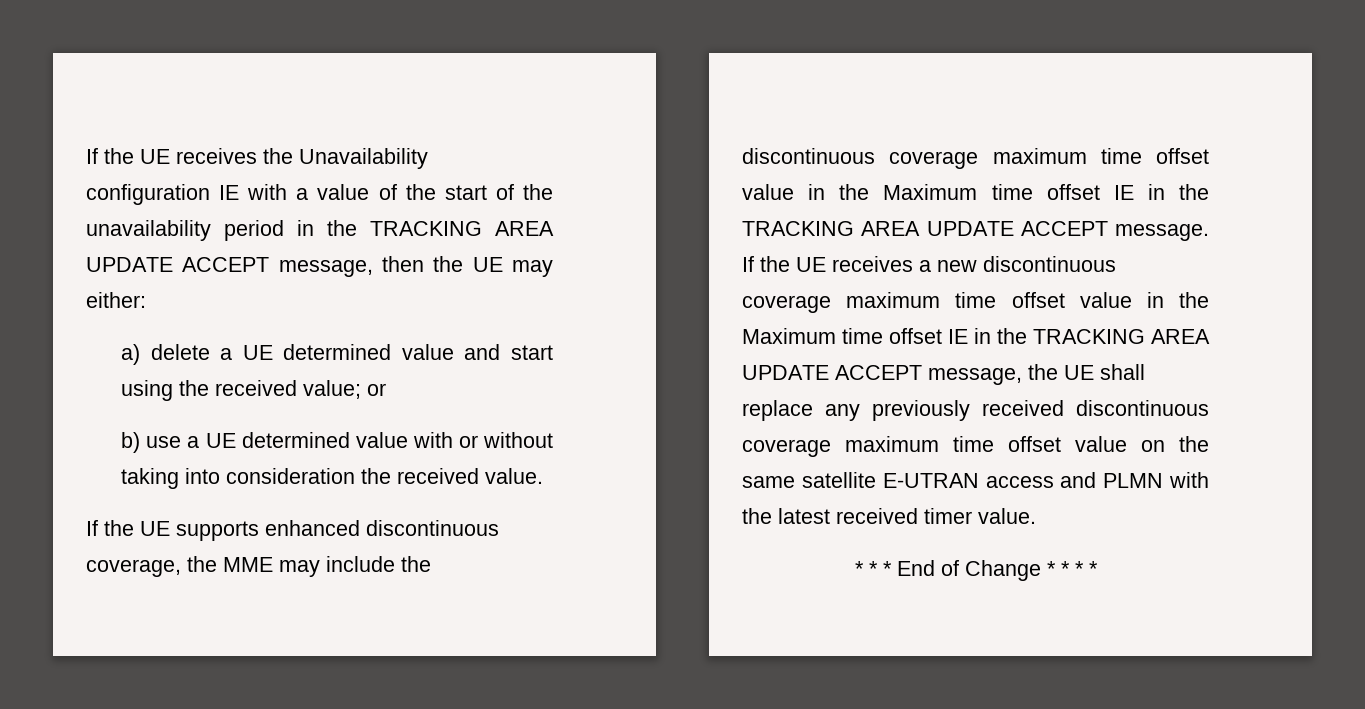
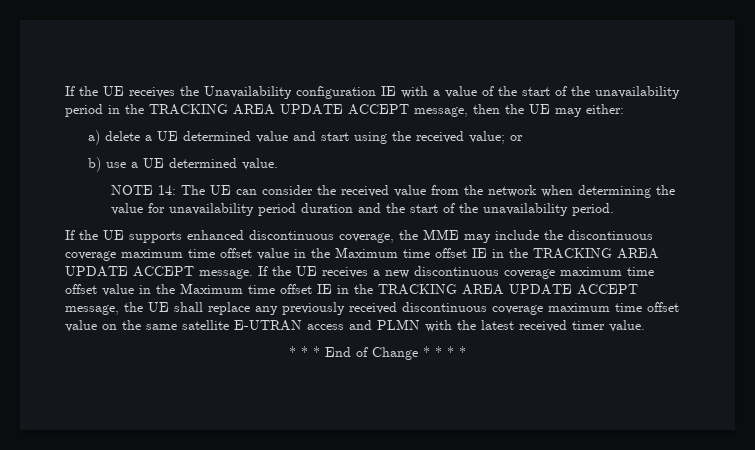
- b) use a UE determined value with or without taking into consideration the received value.
+ b) use a UE determined value.
+ NOTE 14: The UE can consider the received value from the network when determining the value for unavailability period duration and the start of the unavailability period.

